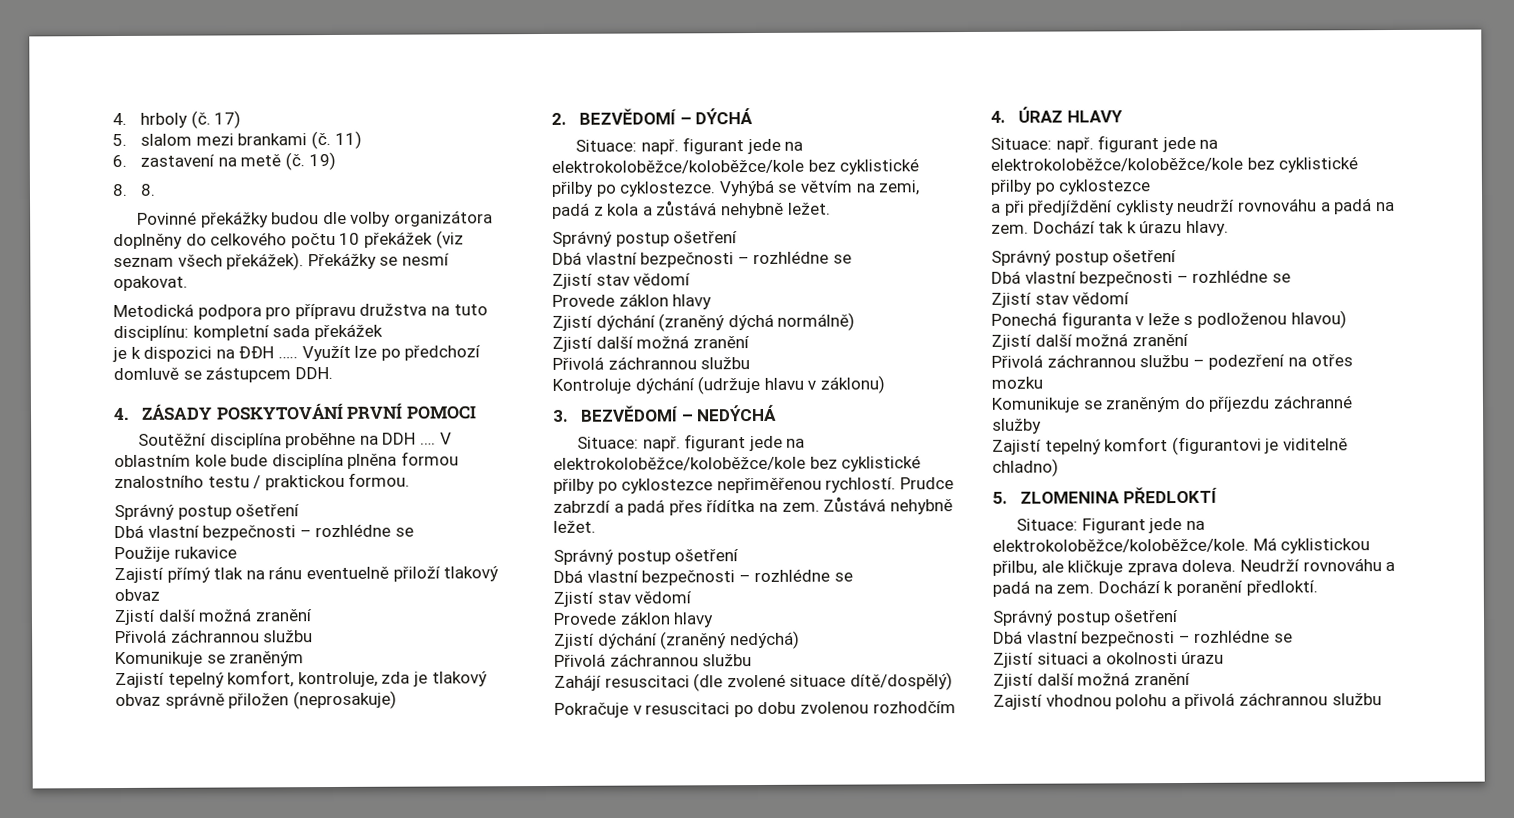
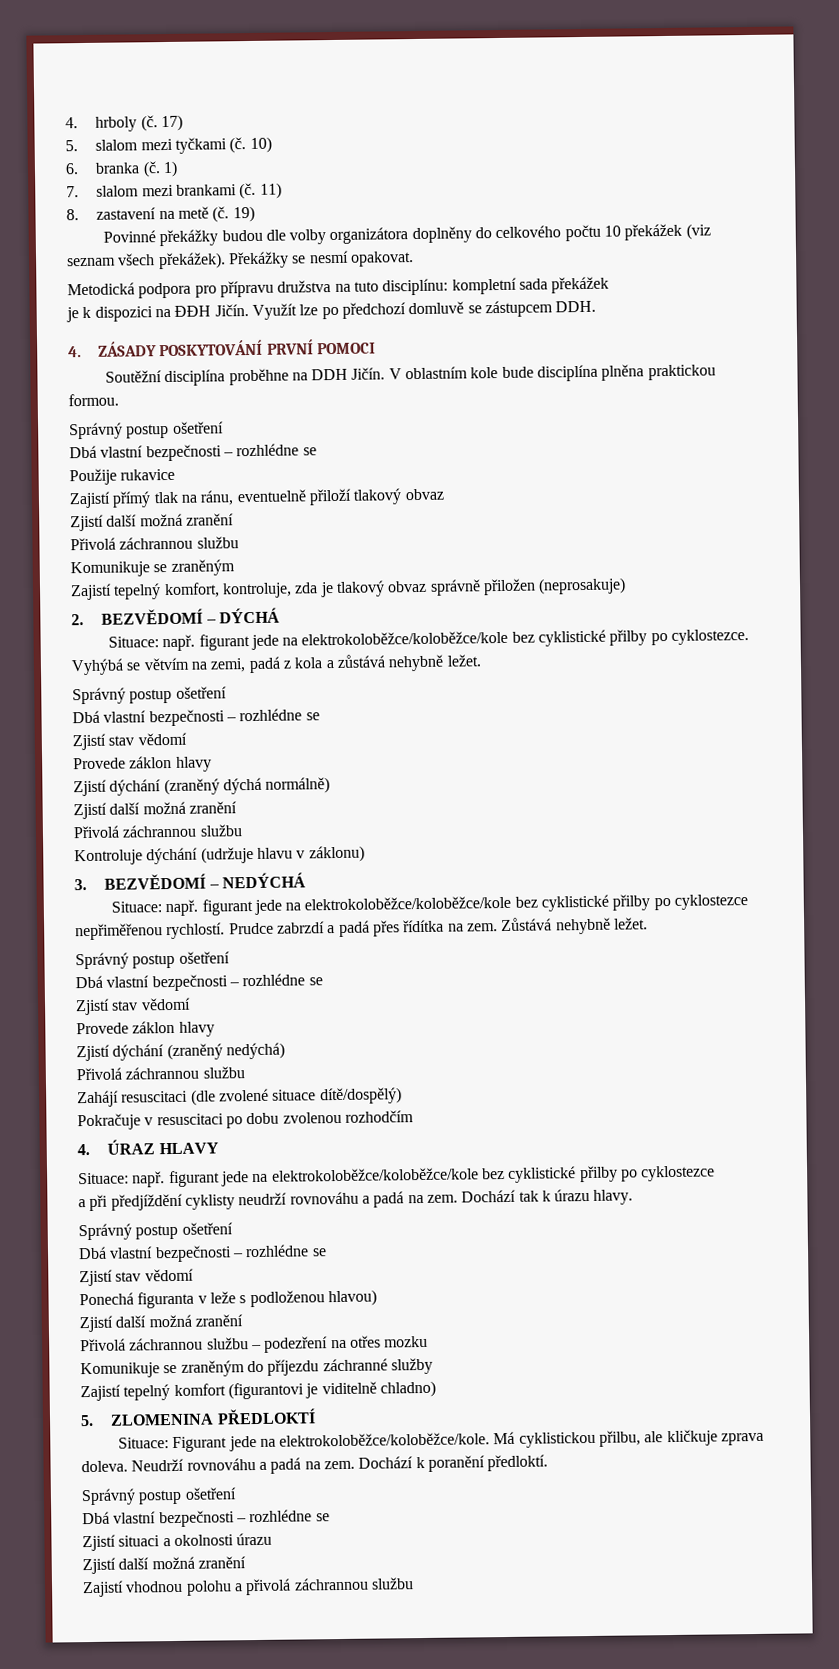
- 5. slalom mezi brankami (č.
+ 5. slalom mezi tyčkami (č. 10)
+ 6. branka (č. 1)
+ 7. slalom mezi brankami (č.
- 6. zastavení na metě (č.
+ 8. zastavení na metě (č.
- 8. 8.
- je k dispozici na ĐĐH …..
+ je k dispozici na ĐĐH Jičín.
- Soutěžní disciplína proběhne na DDH ….
+ Soutěžní disciplína proběhne na DDH Jičín.
- V oblastním kole bude disciplína plněna formou znalostního testu / praktickou formou.
+ V oblastním kole bude disciplína plněna praktickou formou.
- Zajistí přímý tlak na ránu eventuelně přiloží tlakový obvaz
+ Zajistí přímý tlak na ránu, eventuelně přiloží tlakový obvaz

